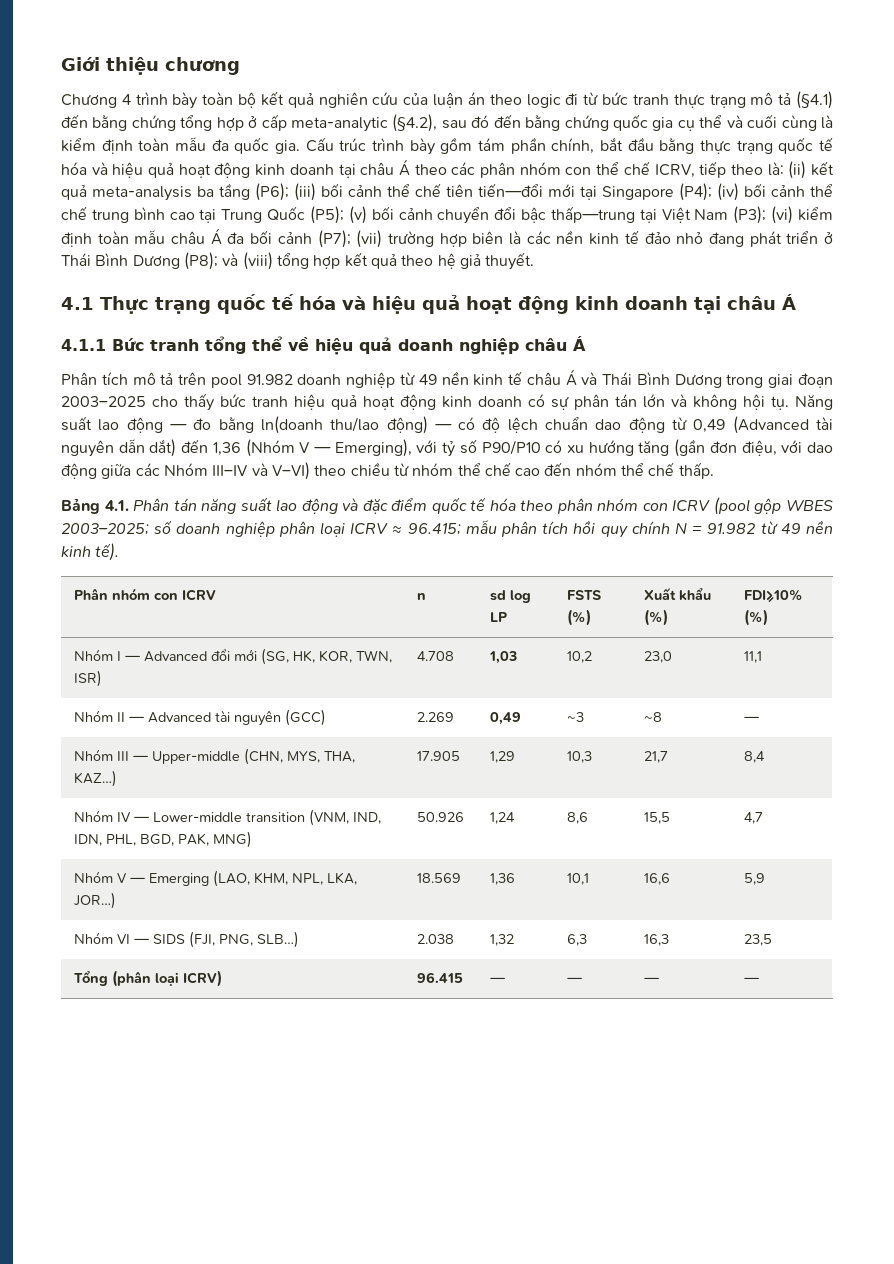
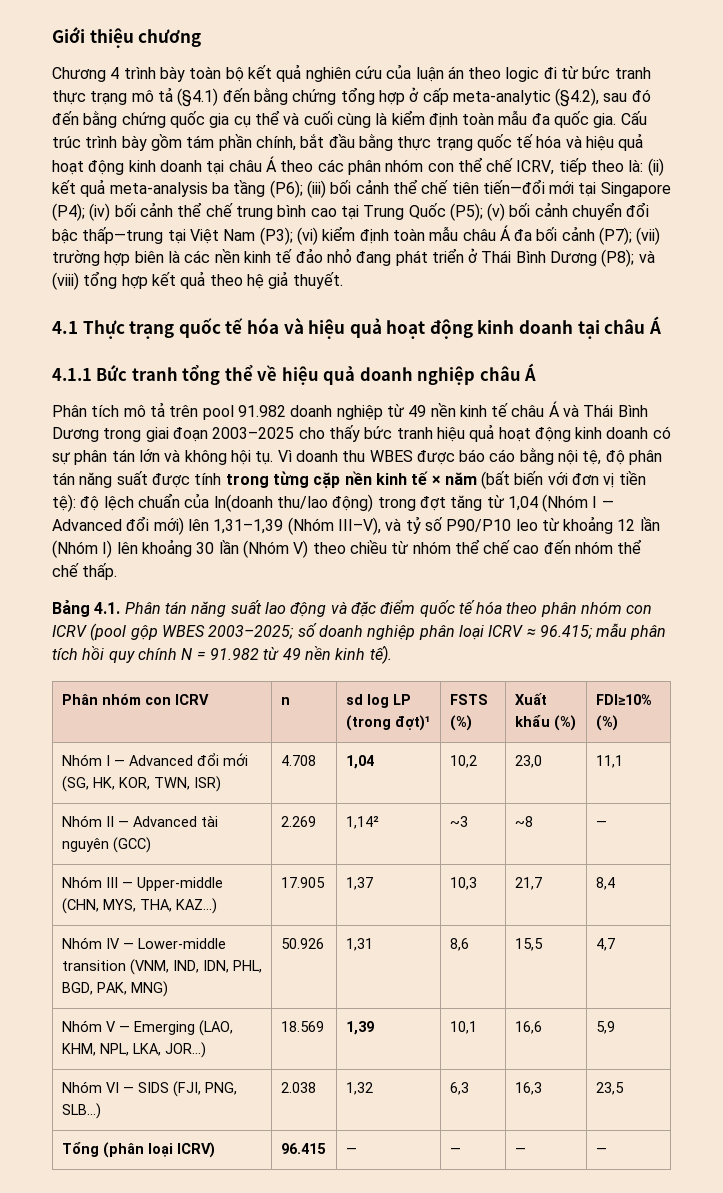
- Năng suất lao động — đo bằng ln(doanh thu/lao động) — có độ lệch chuẩn dao động từ 0,49 (Advanced tài nguyên dẫn dắt) đến 1,36 (Nhóm V — Emerging), với tỷ số P90/P10 có xu hướng tăng (gần đơn điệu, với dao động giữa các Nhóm III–IV và V–VI) theo chiều từ nhóm thể chế cao đến nhóm thể chế thấp.
+ Vì doanh thu WBES được báo cáo bằng nội tệ, độ phân tán năng suất được tính trong từng cặp nền kinh tế × năm (bất biến với đơn vị tiền tệ): độ lệch chuẩn của ln(doanh thu/lao động) trong đợt tăng từ 1,04 (Nhóm I — Advanced đổi mới) lên 1,31–1,39 (Nhóm III–V), và tỷ số P90/P10 leo từ khoảng 12 lần (Nhóm I) lên khoảng 30 lần (Nhóm V) theo chiều từ nhóm thể chế cao đến nhóm thể chế thấp.
- Phân nhóm con ICRV | n | sd log LP | FSTS (%) | Xuất khẩu (%) | FDI≥10% (%)
+ Phân nhóm con ICRV | n | sd log LP (trong đợt)¹ | FSTS (%) | Xuất khẩu (%) | FDI≥10% (%)
- Nhóm I — Advanced đổi mới (SG, HK, KOR, TWN, ISR) | 4.708 | 1,03 | 10,2 | 23,0 | 11,1
+ Nhóm I — Advanced đổi mới (SG, HK, KOR, TWN, ISR) | 4.708 | 1,04 | 10,2 | 23,0 | 11,1
- Nhóm II — Advanced tài nguyên (GCC) | 2.269 | 0,49 | ~3 | ~8 | —
+ Nhóm II — Advanced tài nguyên (GCC) | 2.269 | 1,14² | ~3 | ~8 | —
- Nhóm III — Upper-middle (CHN, MYS, THA, KAZ…) | 17.905 | 1,29 | 10,3 | 21,7 | 8,4
+ Nhóm III — Upper-middle (CHN, MYS, THA, KAZ…) | 17.905 | 1,37 | 10,3 | 21,7 | 8,4
- Nhóm IV — Lower-middle transition (VNM, IND, IDN, PHL, BGD, PAK, MNG) | 50.926 | 1,24 | 8,6 | 15,5 | 4,7
+ Nhóm IV — Lower-middle transition (VNM, IND, IDN, PHL, BGD, PAK, MNG) | 50.926 | 1,31 | 8,6 | 15,5 | 4,7
- Nhóm V — Emerging (LAO, KHM, NPL, LKA, JOR…) | 18.569 | 1,36 | 10,1 | 16,6 | 5,9
+ Nhóm V — Emerging (LAO, KHM, NPL, LKA, JOR…) | 18.569 | 1,39 | 10,1 | 16,6 | 5,9

